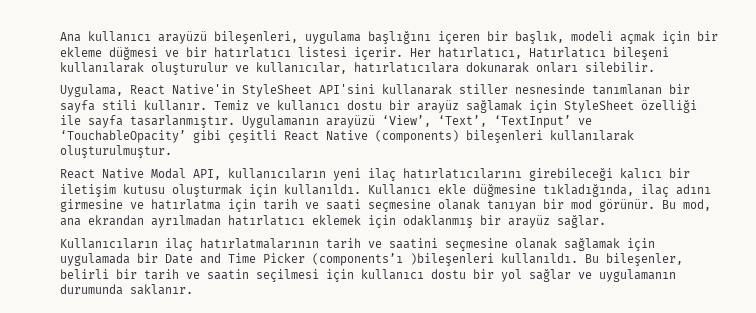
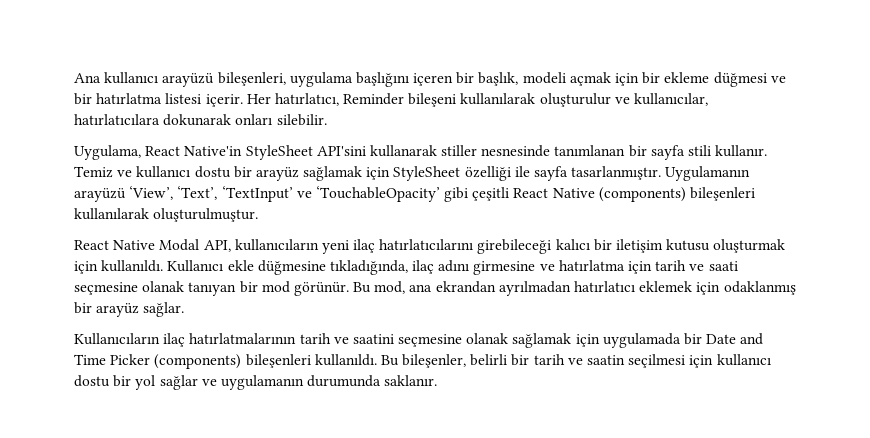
- Ana kullanıcı arayüzü bileşenleri, uygulama başlığını içeren bir başlık, modeli açmak için bir ekleme düğmesi ve bir hatırlatıcı listesi içerir.
+ Ana kullanıcı arayüzü bileşenleri, uygulama başlığını içeren bir başlık, modeli açmak için bir ekleme düğmesi ve bir hatırlatma listesi içerir.
- Her hatırlatıcı, Hatırlatıcı bileşeni kullanılarak oluşturulur ve kullanıcılar, hatırlatıcılara dokunarak onları silebilir.
+ Her hatırlatıcı, Reminder bileşeni kullanılarak oluşturulur ve kullanıcılar, hatırlatıcılara dokunarak onları silebilir.
- Kullanıcıların ilaç hatırlatmalarının tarih ve saatini seçmesine olanak sağlamak için uygulamada bir Date and Time Picker (components’ı )bileşenleri kullanıldı.
+ Kullanıcıların ilaç hatırlatmalarının tarih ve saatini seçmesine olanak sağlamak için uygulamada bir Date and Time Picker (components) bileşenleri kullanıldı.

